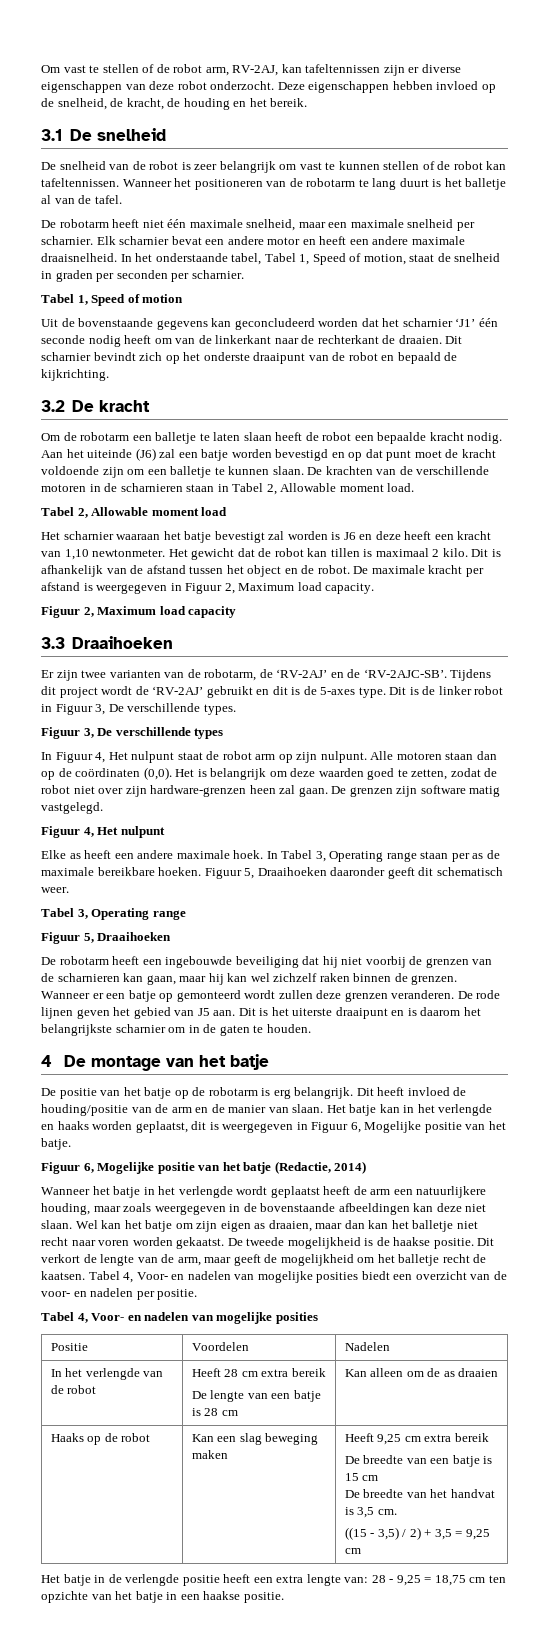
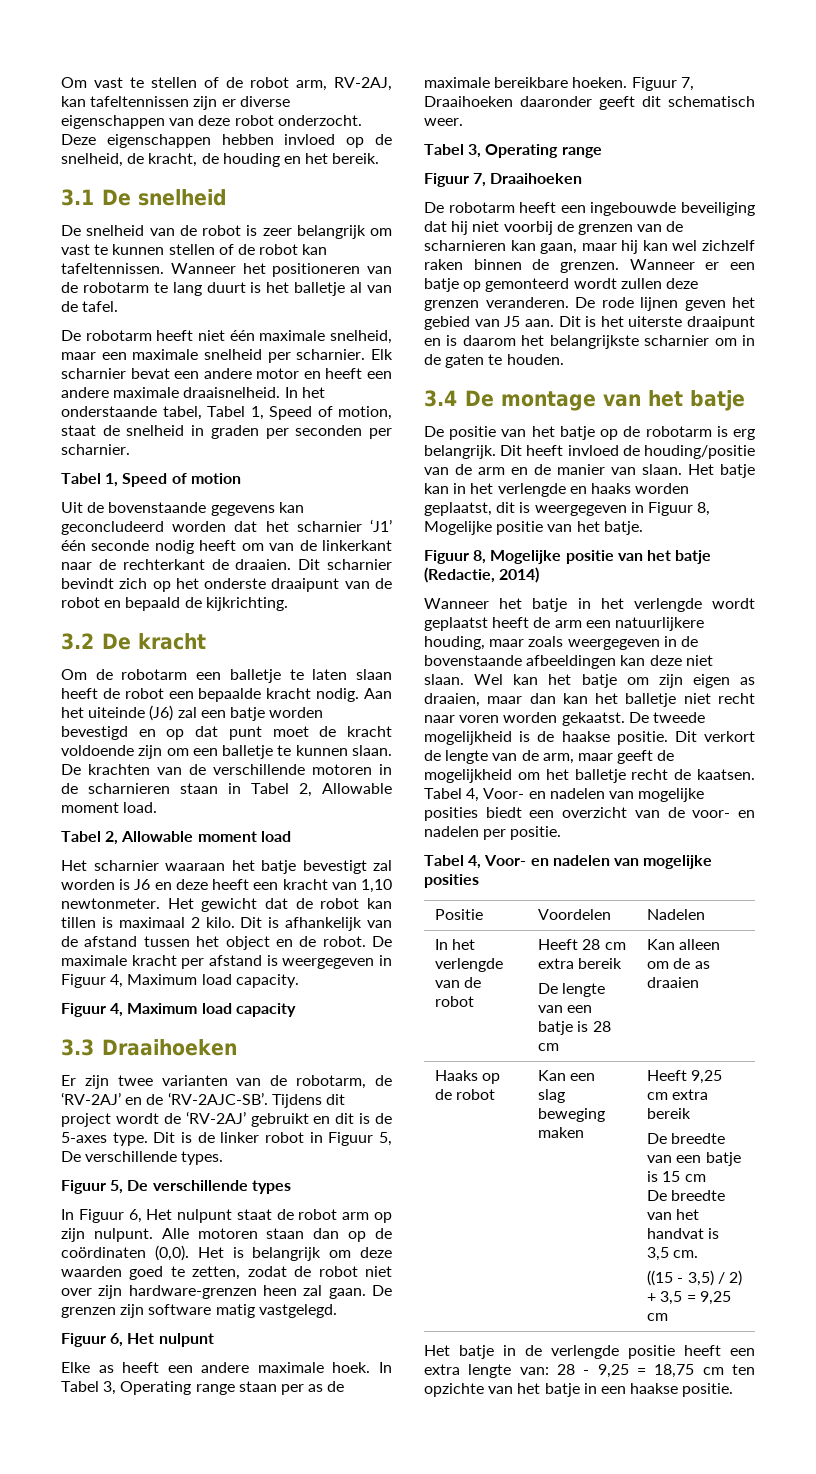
- De maximale kracht per afstand is weergegeven in Figuur 2, Maximum load capacity.
+ De maximale kracht per afstand is weergegeven in Figuur 4, Maximum load capacity.
- Figuur 2, Maximum load capacity
+ Figuur 4, Maximum load capacity
- Dit is de linker robot in Figuur 3, De verschillende types.
+ Dit is de linker robot in Figuur 5, De verschillende types.
- Figuur 3, De verschillende types
+ Figuur 5, De verschillende types
- In Figuur 4, Het nulpunt staat de robot arm op zijn nulpunt.
+ In Figuur 6, Het nulpunt staat de robot arm op zijn nulpunt.
  De grenzen zijn software matig vastgelegd.
- Figuur 4, Het nulpunt
+ Figuur 6, Het nulpunt
- Figuur 5, Draaihoeken daaronder geeft dit schematisch weer.
+ Figuur 7, Draaihoeken daaronder geeft dit schematisch weer.
  Tabel 3, Operating range
- Figuur 5, Draaihoeken
+ Figuur 7, Draaihoeken
- 4 De montage van het batje
+ 3.4 De montage van het batje
- Het batje kan in het verlengde en haaks worden geplaatst, dit is weergegeven in Figuur 6, Mogelijke positie van het batje.
+ Het batje kan in het verlengde en haaks worden geplaatst, dit is weergegeven in Figuur 8, Mogelijke positie van het batje.
- Figuur 6, Mogelijke positie van het batje (Redactie, 2014)
+ Figuur 8, Mogelijke positie van het batje (Redactie, 2014)

